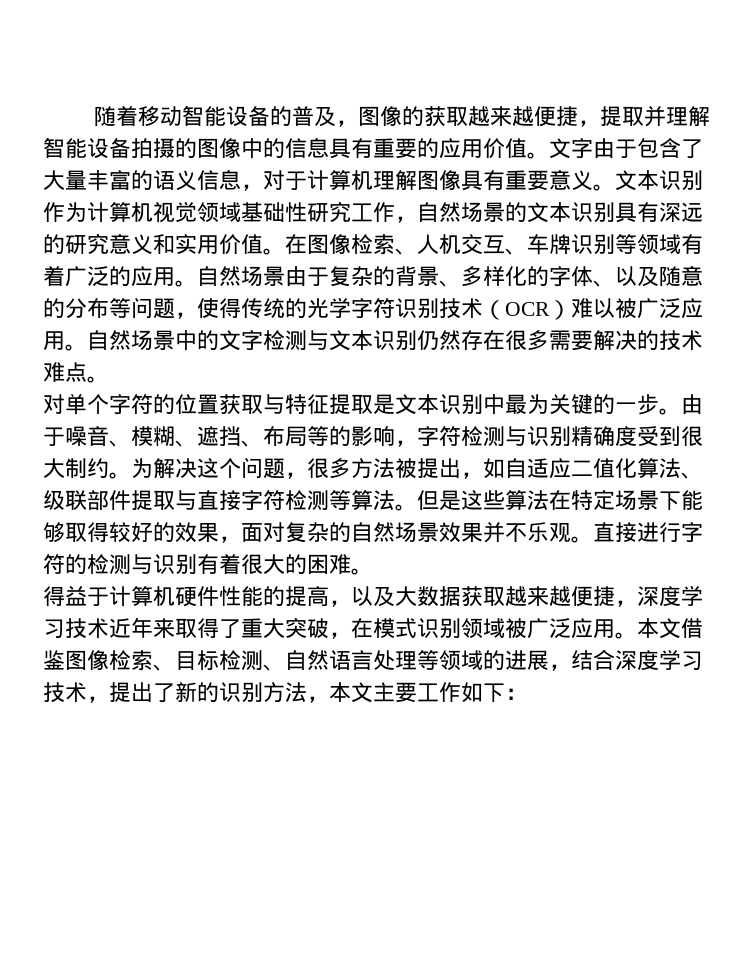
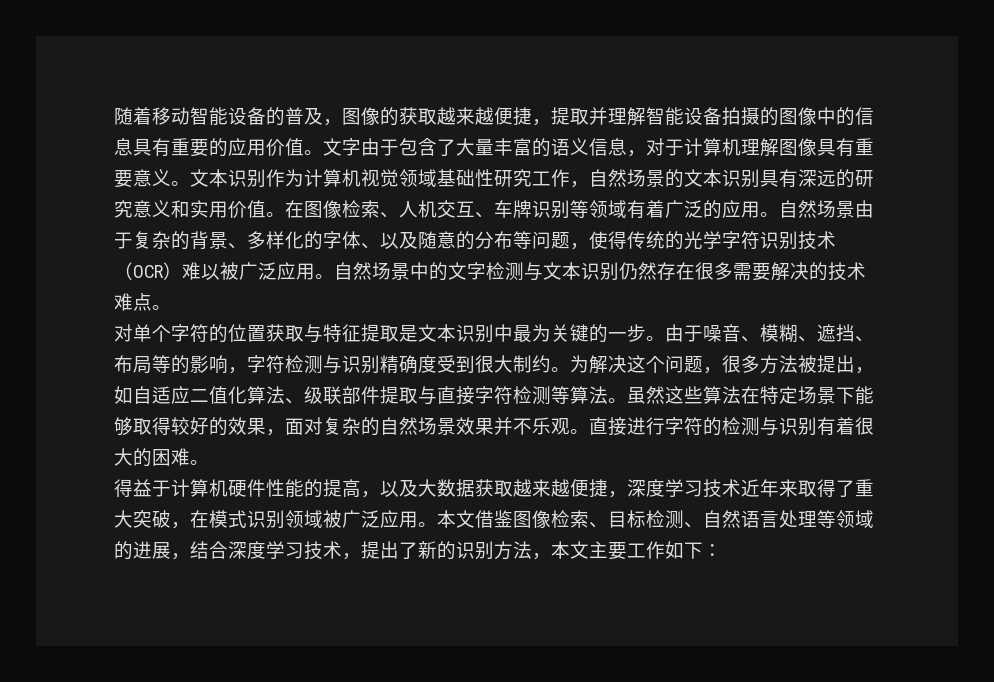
- 但是这些算法在特定场景下能够取得较好的效果，面对复杂的自然场景效果并不乐观。
+ 虽然这些算法在特定场景下能够取得较好的效果，面对复杂的自然场景效果并不乐观。

